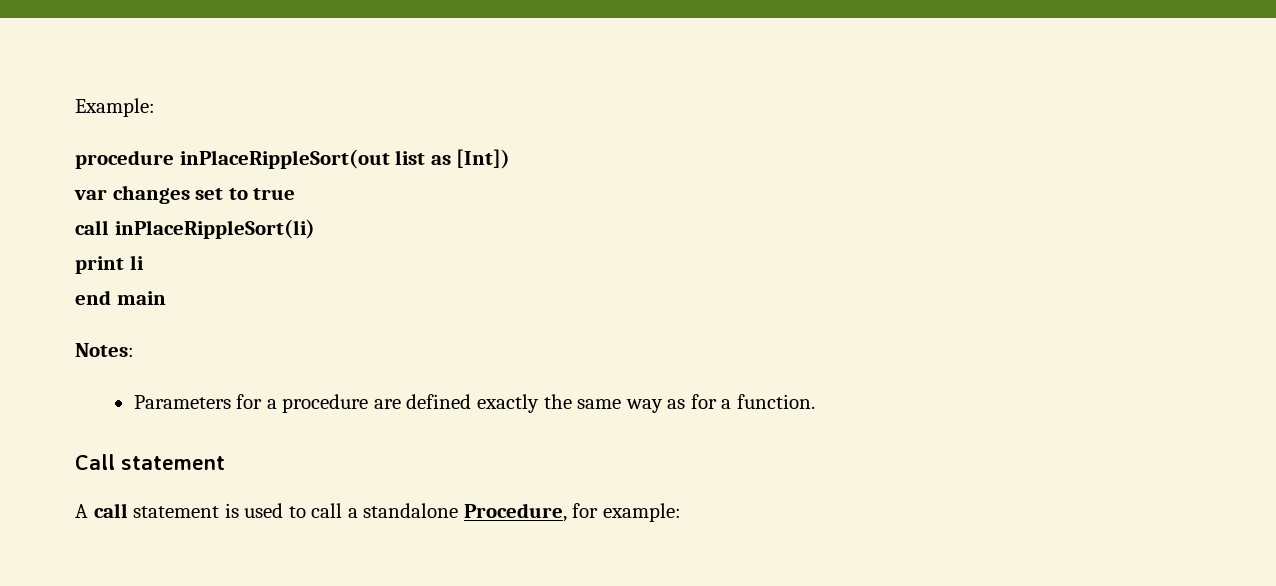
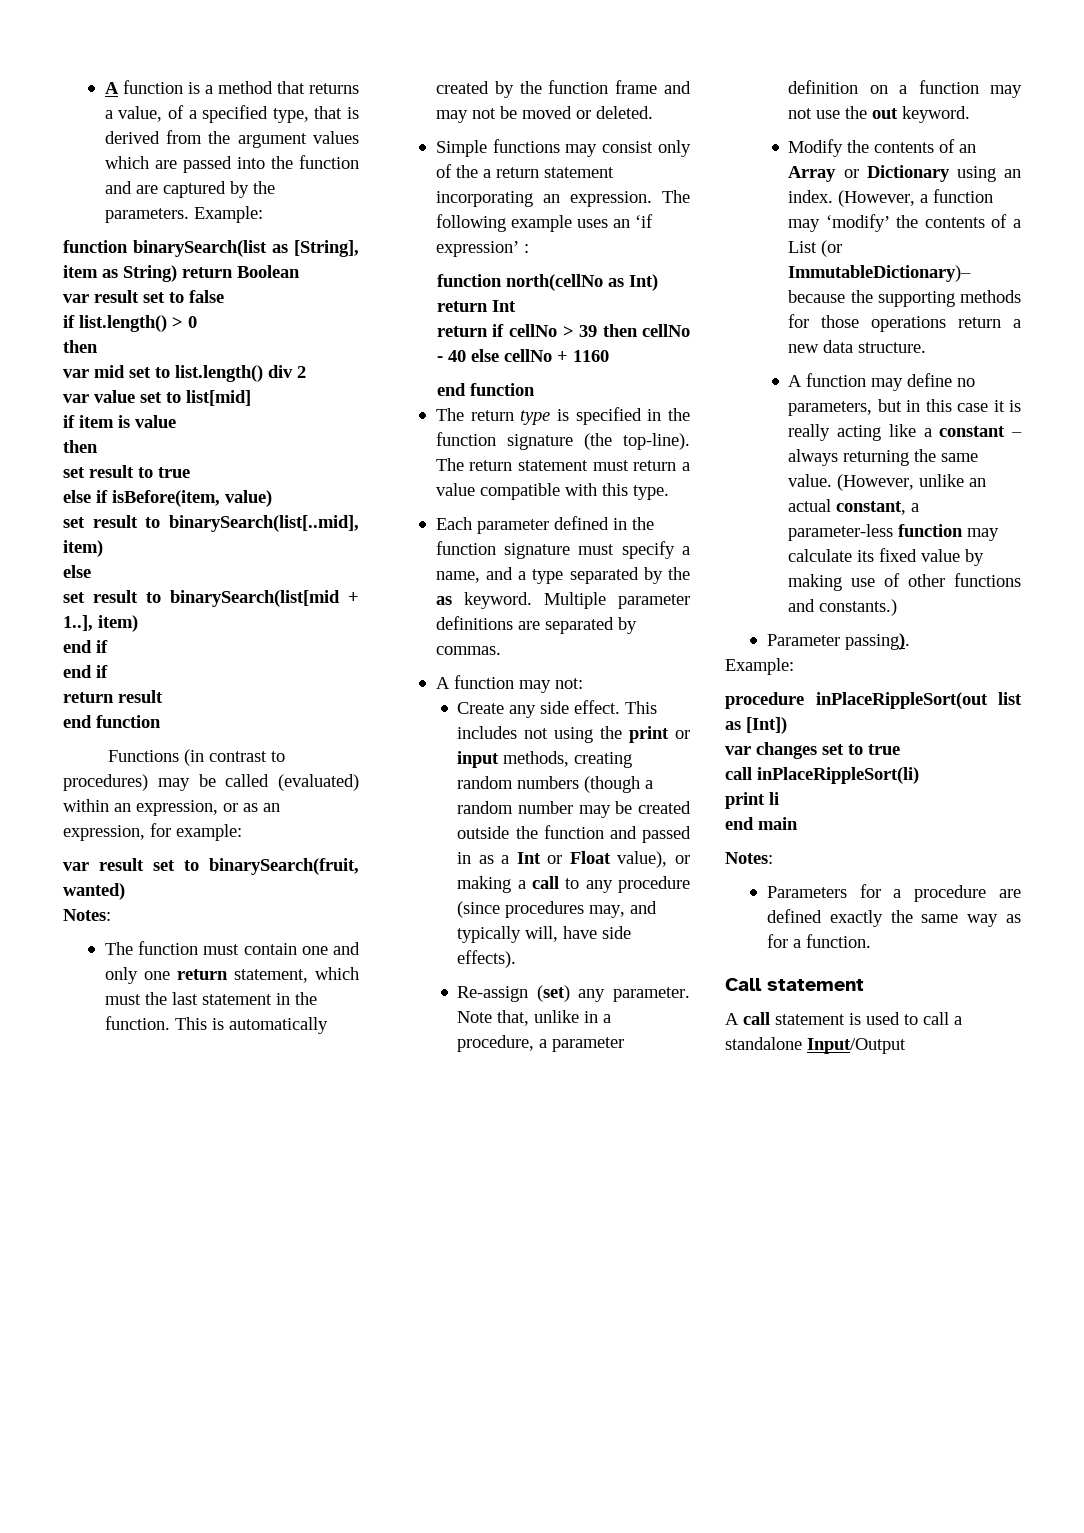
+ A function is a method that returns a value, of a specified type, that is derived from the argument values which are passed into the function and are captured by the parameters. Example:
+ function binarySearch(list as [String], item as String) return Boolean
+ var result set to false
+ if list.length() > 0
+ then
+ var mid set to list.length() div 2
+ var value set to list[mid]
+ if item is value
+ then
+ set result to true
+ else if isBefore(item, value)
+ set result to binarySearch(list[..mid], item)
+ else
+ set result to binarySearch(list[mid + 1..], item)
+ end if
+ end if
+ return result
+ end function
+ Functions (in contrast to procedures) may be called (evaluated) within an expression, or as an expression, for example:
+ var result set to binarySearch(fruit, wanted)
+ Notes:
+ The function must contain one and only one return statement, which must the last statement in the function. This is automatically created by the function frame and may not be moved or deleted.
+ Simple functions may consist only of the a return statement incorporating an expression. The following example uses an ‘if expression’ :
+ function north(cellNo as Int) return Int
+ return if cellNo > 39 then cellNo - 40 else cellNo + 1160
+ end function
+ The return type is specified in the function signature (the top-line). The return statement must return a value compatible with this type.
+ Each parameter defined in the function signature must specify a name, and a type separated by the as keyword. Multiple parameter definitions are separated by commas.
+ A function may not:
+ Create any side effect. This includes not using the print or input methods, creating random numbers (though a random number may be created outside the function and passed in as a Int or Float value), or making a call to any procedure (since procedures may, and typically will, have side effects).
+ Re-assign (set) any parameter. Note that, unlike in a procedure, a parameter definition on a function may not use the out keyword.
+ Modify the contents of an Array or Dictionary using an index. (However, a function may ‘modify’ the contents of a List (or ImmutableDictionary)– because the supporting methods for those operations return a new data structure.
+ A function may define no parameters, but in this case it is really acting like a constant – always returning the same value. (However, unlike an actual constant, a parameter-less function may calculate its fixed value by making use of other functions and constants.)
+ Parameter passing).
- A call statement is used to call a standalone Procedure, for example:
+ A call statement is used to call a standalone Input/Output

